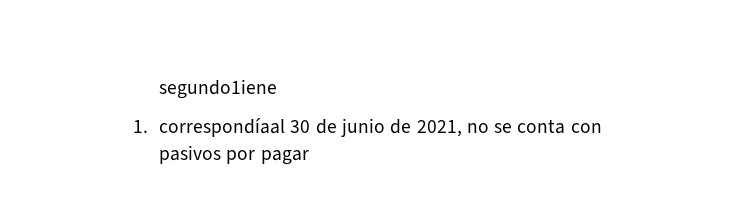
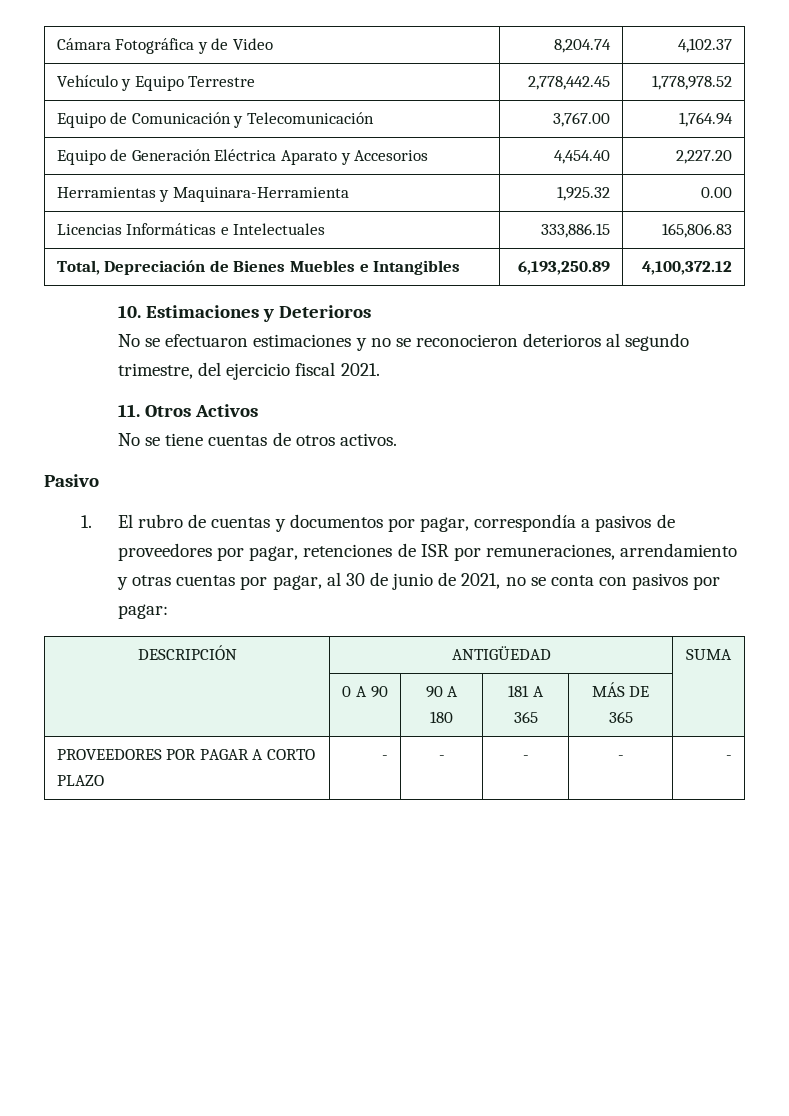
- segundo1iene
- 1. correspondíaal 30 de junio de 2021, no se conta con pasivos por pagar
+ Cámara Fotográfica y de Video | 8,204.74 | 4,102.37
+ Vehículo y Equipo Terrestre | 2,778,442.45 | 1,778,978.52
+ Equipo de Comunicación y Telecomunicación | 3,767.00 | 1,764.94
+ Equipo de Generación Eléctrica Aparato y Accesorios | 4,454.40 | 2,227.20
+ Herramientas y Maquinara-Herramienta | 1,925.32 | 0.00
+ Licencias Informáticas e Intelectuales | 333,886.15 | 165,806.83
+ Total, Depreciación de Bienes Muebles e Intangibles | 6,193,250.89 | 4,100,372.12
+ 10. Estimaciones y Deterioros
+ No se efectuaron estimaciones y no se reconocieron deterioros al segundo trimestre, del ejercicio fiscal 2021.
+ 11. Otros Activos
+ No se tiene cuentas de otros activos.
+ Pasivo
+ 1. El rubro de cuentas y documentos por pagar, correspondía a pasivos de proveedores por pagar, retenciones de ISR por remuneraciones, arrendamiento y otras cuentas por pagar, al 30 de junio de 2021, no se conta con pasivos por pagar:
+ DESCRIPCIÓN | ANTIGÜEDAD | SUMA
+ | 0 A 90 | 90 A 180 | 181 A 365 | MÁS DE 365 |
+ PROVEEDORES POR PAGAR A CORTO PLAZO | - | - | - | - | -

